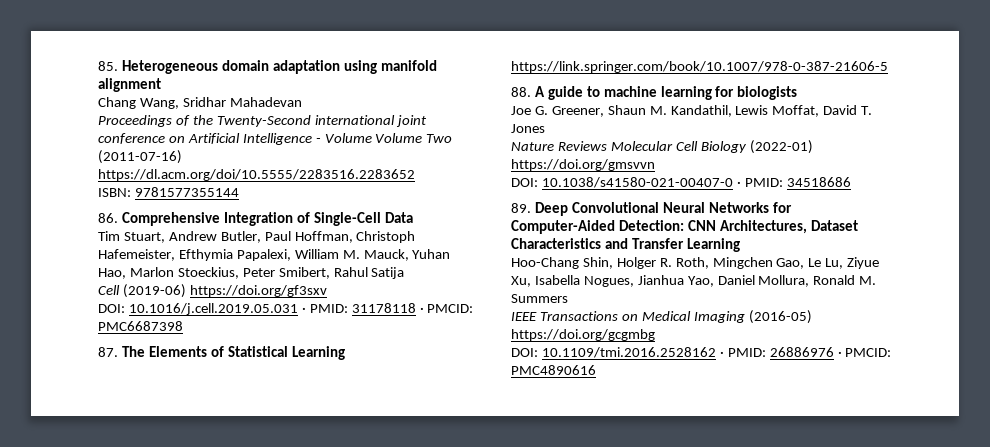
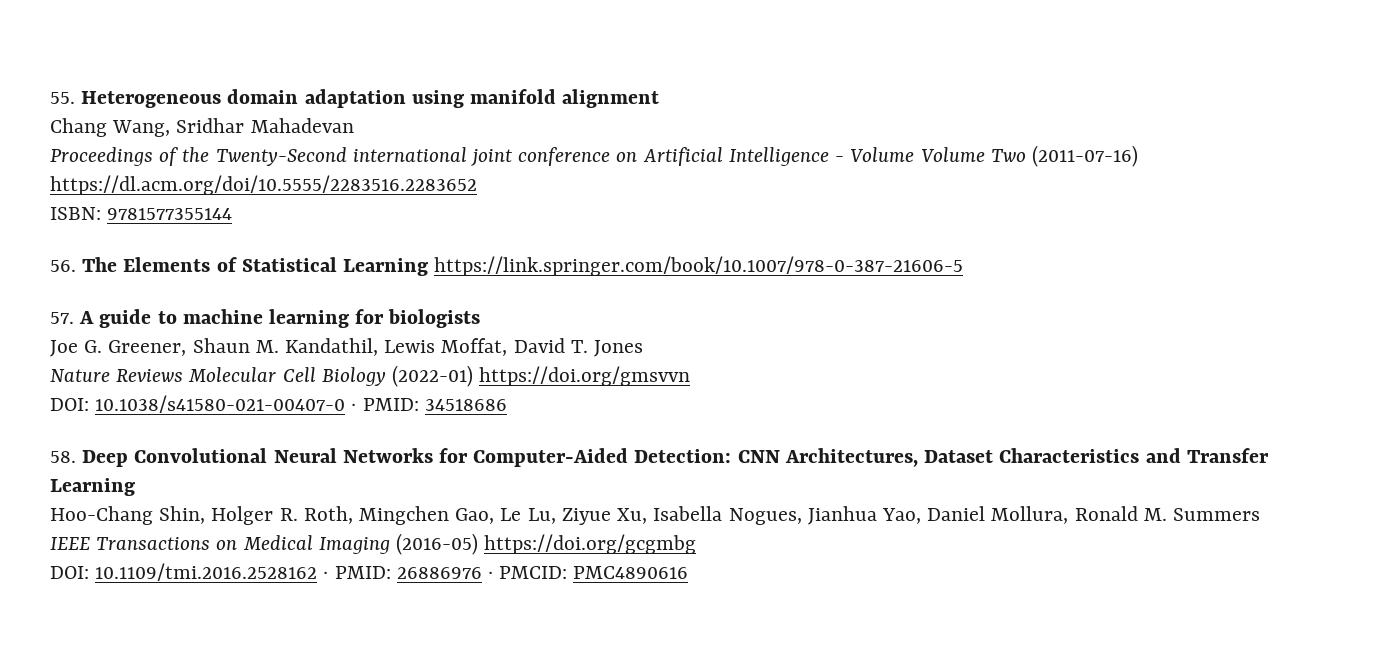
- 85. Heterogeneous domain adaptation using manifold alignment
+ 55. Heterogeneous domain adaptation using manifold alignment
- 86. Comprehensive Integration of Single-Cell Data
- Tim Stuart, Andrew Butler, Paul Hoffman, Christoph Hafemeister, Efthymia Papalexi, William M. Mauck, Yuhan Hao, Marlon Stoeckius, Peter Smibert, Rahul Satija
- Cell (2019-06) https://doi.org/gf3sxv
- DOI: 10.1016/j.cell.2019.05.031 · PMID: 31178118 · PMCID: PMC6687398
- 87. The Elements of Statistical Learning https://link.springer.com/book/10.1007/978-0-387-21606-5
+ 56. The Elements of Statistical Learning https://link.springer.com/book/10.1007/978-0-387-21606-5
- 88. A guide to machine learning for biologists
+ 57. A guide to machine learning for biologists
- 89. Deep Convolutional Neural Networks for Computer-Aided Detection: CNN Architectures, Dataset Characteristics and Transfer Learning
+ 58. Deep Convolutional Neural Networks for Computer-Aided Detection: CNN Architectures, Dataset Characteristics and Transfer Learning

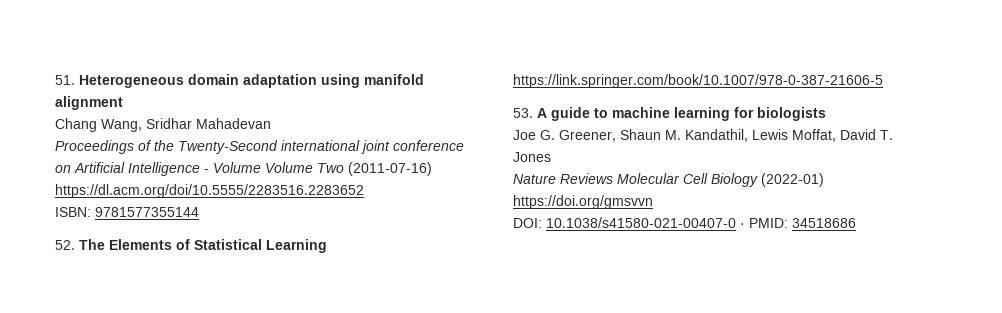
- 55. Heterogeneous domain adaptation using manifold alignment
+ 51. Heterogeneous domain adaptation using manifold alignment
- 56. The Elements of Statistical Learning https://link.springer.com/book/10.1007/978-0-387-21606-5
+ 52. The Elements of Statistical Learning https://link.springer.com/book/10.1007/978-0-387-21606-5
- 57. A guide to machine learning for biologists
+ 53. A guide to machine learning for biologists
- 58. Deep Convolutional Neural Networks for Computer-Aided Detection: CNN Architectures, Dataset Characteristics and Transfer Learning
- Hoo-Chang Shin, Holger R. Roth, Mingchen Gao, Le Lu, Ziyue Xu, Isabella Nogues, Jianhua Yao, Daniel Mollura, Ronald M. Summers
- IEEE Transactions on Medical Imaging (2016-05) https://doi.org/gcgmbg
- DOI: 10.1109/tmi.2016.2528162 · PMID: 26886976 · PMCID: PMC4890616

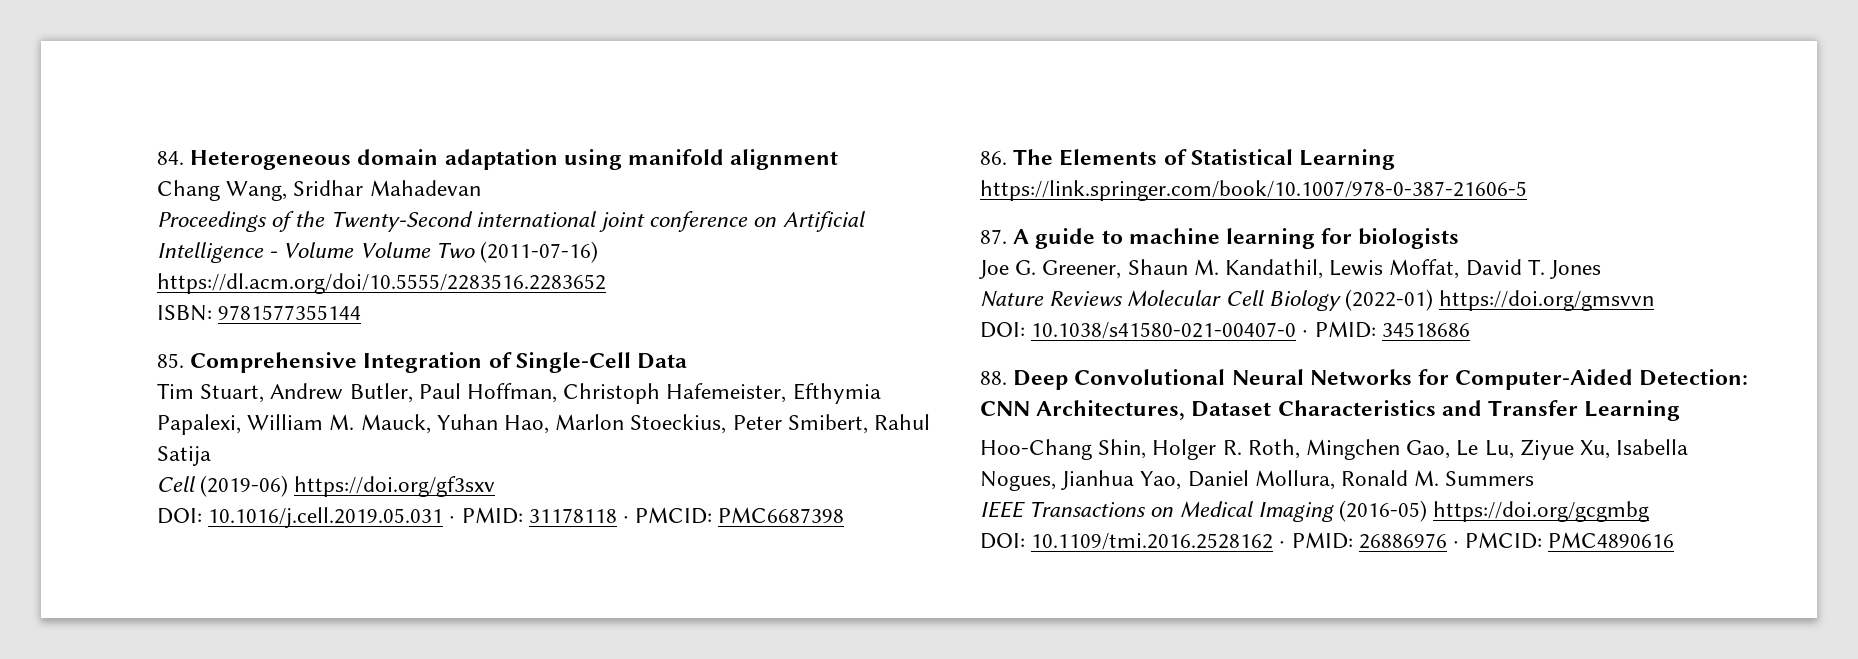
- 51. Heterogeneous domain adaptation using manifold alignment
+ 84. Heterogeneous domain adaptation using manifold alignment
- 52. The Elements of Statistical Learning https://link.springer.com/book/10.1007/978-0-387-21606-5
+ 85. Comprehensive Integration of Single-Cell Data
+ Tim Stuart, Andrew Butler, Paul Hoffman, Christoph Hafemeister, Efthymia Papalexi, William M. Mauck, Yuhan Hao, Marlon Stoeckius, Peter Smibert, Rahul Satija
+ Cell (2019-06) https://doi.org/gf3sxv
+ DOI: 10.1016/j.cell.2019.05.031 · PMID: 31178118 · PMCID: PMC6687398
+ 86. The Elements of Statistical Learning https://link.springer.com/book/10.1007/978-0-387-21606-5
- 53. A guide to machine learning for biologists
+ 87. A guide to machine learning for biologists
+ 88. Deep Convolutional Neural Networks for Computer-Aided Detection: CNN Architectures, Dataset Characteristics and Transfer Learning
+ Hoo-Chang Shin, Holger R. Roth, Mingchen Gao, Le Lu, Ziyue Xu, Isabella Nogues, Jianhua Yao, Daniel Mollura, Ronald M. Summers
+ IEEE Transactions on Medical Imaging (2016-05) https://doi.org/gcgmbg
+ DOI: 10.1109/tmi.2016.2528162 · PMID: 26886976 · PMCID: PMC4890616

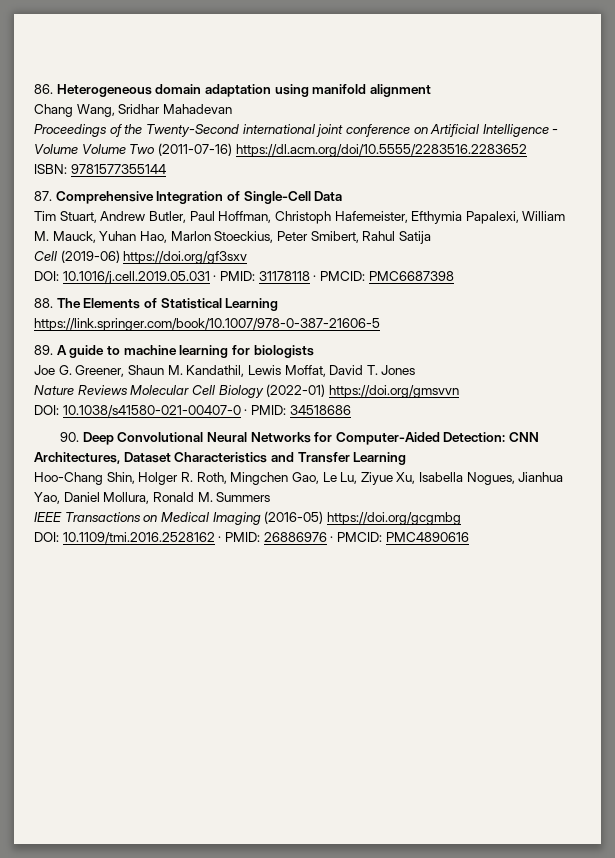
- 84. Heterogeneous domain adaptation using manifold alignment
+ 86. Heterogeneous domain adaptation using manifold alignment
- 85. Comprehensive Integration of Single-Cell Data
+ 87. Comprehensive Integration of Single-Cell Data
- 86. The Elements of Statistical Learning https://link.springer.com/book/10.1007/978-0-387-21606-5
+ 88. The Elements of Statistical Learning https://link.springer.com/book/10.1007/978-0-387-21606-5
- 87. A guide to machine learning for biologists
+ 89. A guide to machine learning for biologists
- 88. Deep Convolutional Neural Networks for Computer-Aided Detection: CNN Architectures, Dataset Characteristics and Transfer Learning
+ 90. Deep Convolutional Neural Networks for Computer-Aided Detection: CNN Architectures, Dataset Characteristics and Transfer Learning

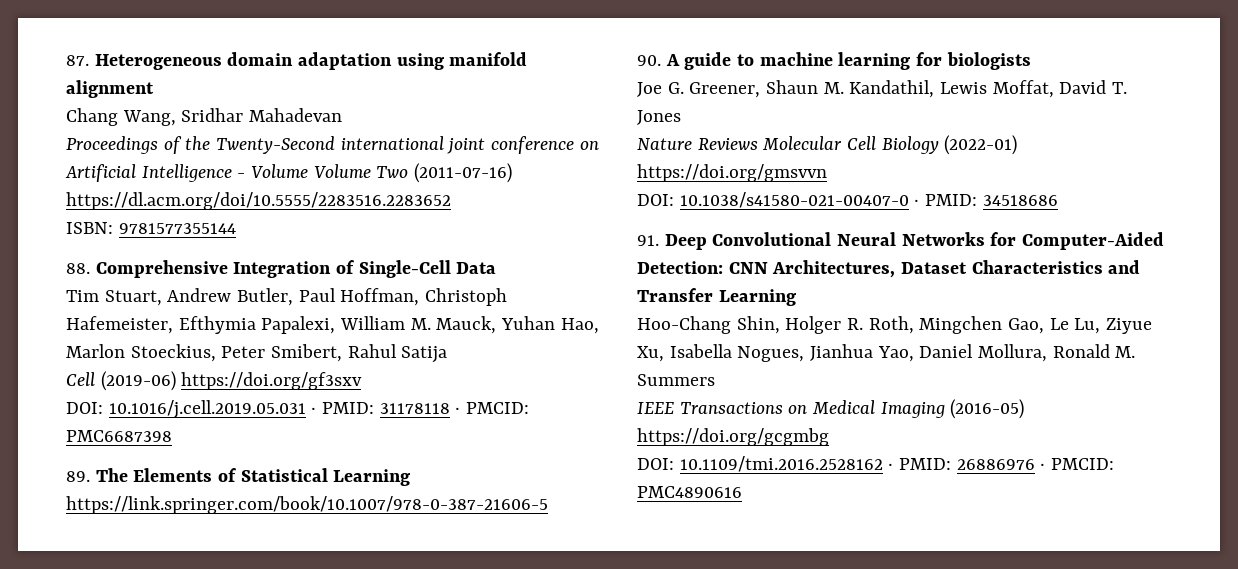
- 86. Heterogeneous domain adaptation using manifold alignment
+ 87. Heterogeneous domain adaptation using manifold alignment
- 87. Comprehensive Integration of Single-Cell Data
+ 88. Comprehensive Integration of Single-Cell Data
- 88. The Elements of Statistical Learning https://link.springer.com/book/10.1007/978-0-387-21606-5
+ 89. The Elements of Statistical Learning https://link.springer.com/book/10.1007/978-0-387-21606-5
- 89. A guide to machine learning for biologists
+ 90. A guide to machine learning for biologists
- 90. Deep Convolutional Neural Networks for Computer-Aided Detection: CNN Architectures, Dataset Characteristics and Transfer Learning
+ 91. Deep Convolutional Neural Networks for Computer-Aided Detection: CNN Architectures, Dataset Characteristics and Transfer Learning

